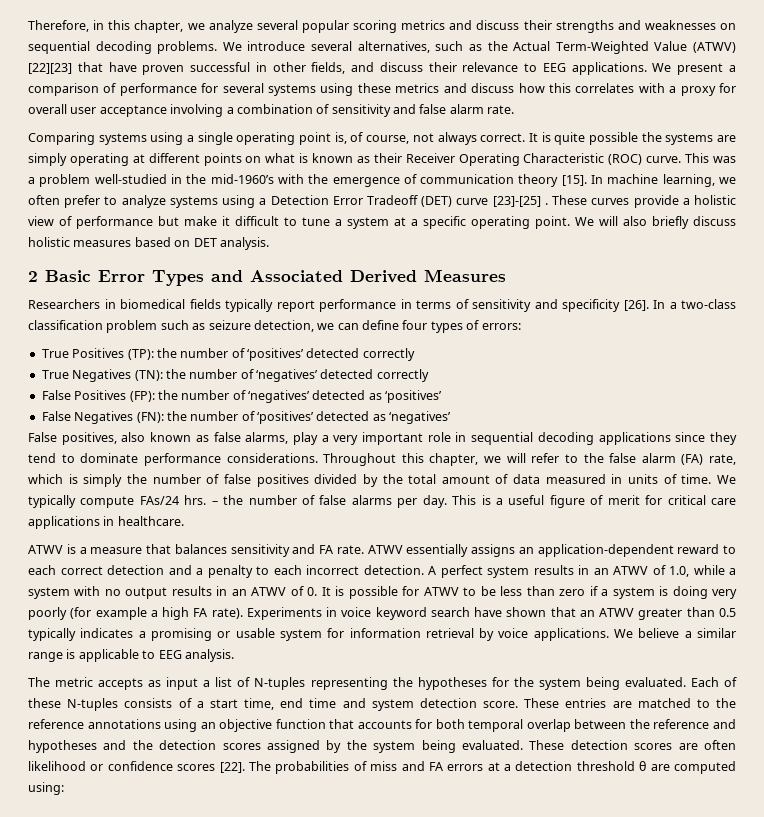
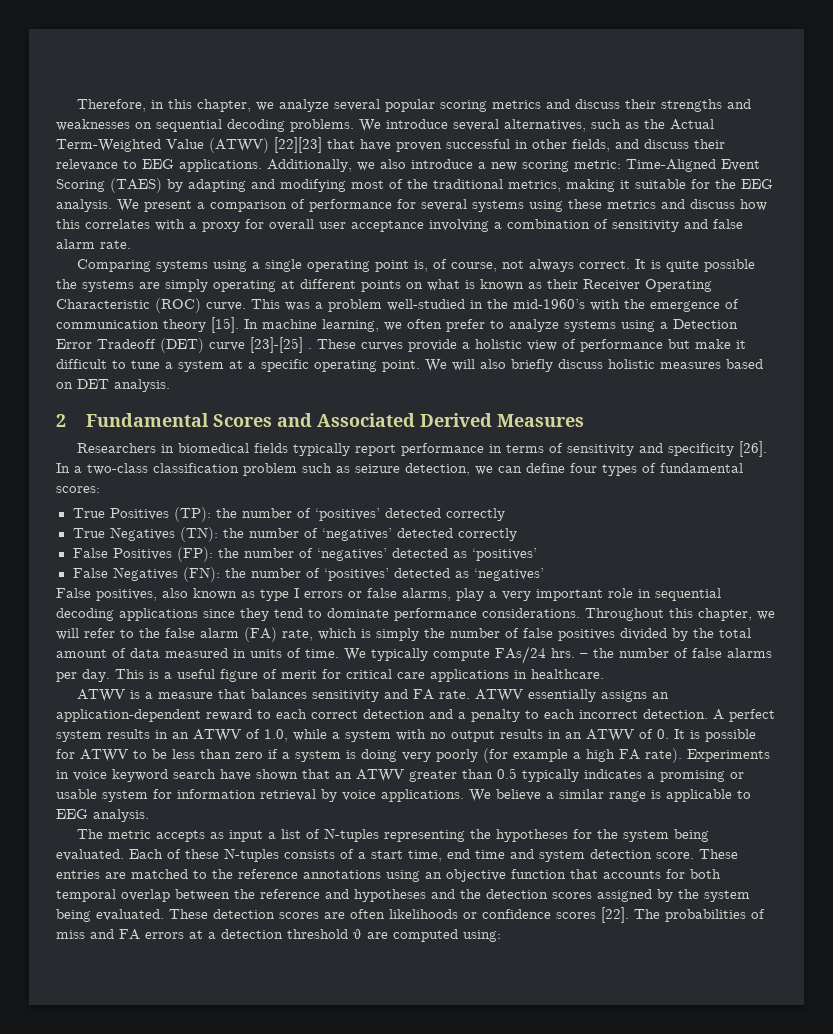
+ Additionally, we also introduce a new scoring metric: Time-Aligned Event Scoring (TAES) by adapting and modifying most of the traditional metrics, making it suitable for the EEG analysis.
- 2 Basic Error Types and Associated Derived Measures
+ 2 Fundamental Scores and Associated Derived Measures
- In a two-class classification problem such as seizure detection, we can define four types of errors:
+ In a two-class classification problem such as seizure detection, we can define four types of fundamental scores:
- False positives, also known as false alarms, play a very important role in sequential decoding applications since they tend to dominate performance considerations.
+ False positives, also known as type I errors or false alarms, play a very important role in sequential decoding applications since they tend to dominate performance considerations.
- These detection scores are often likelihood or confidence scores [22].
+ These detection scores are often likelihoods or confidence scores [22].

